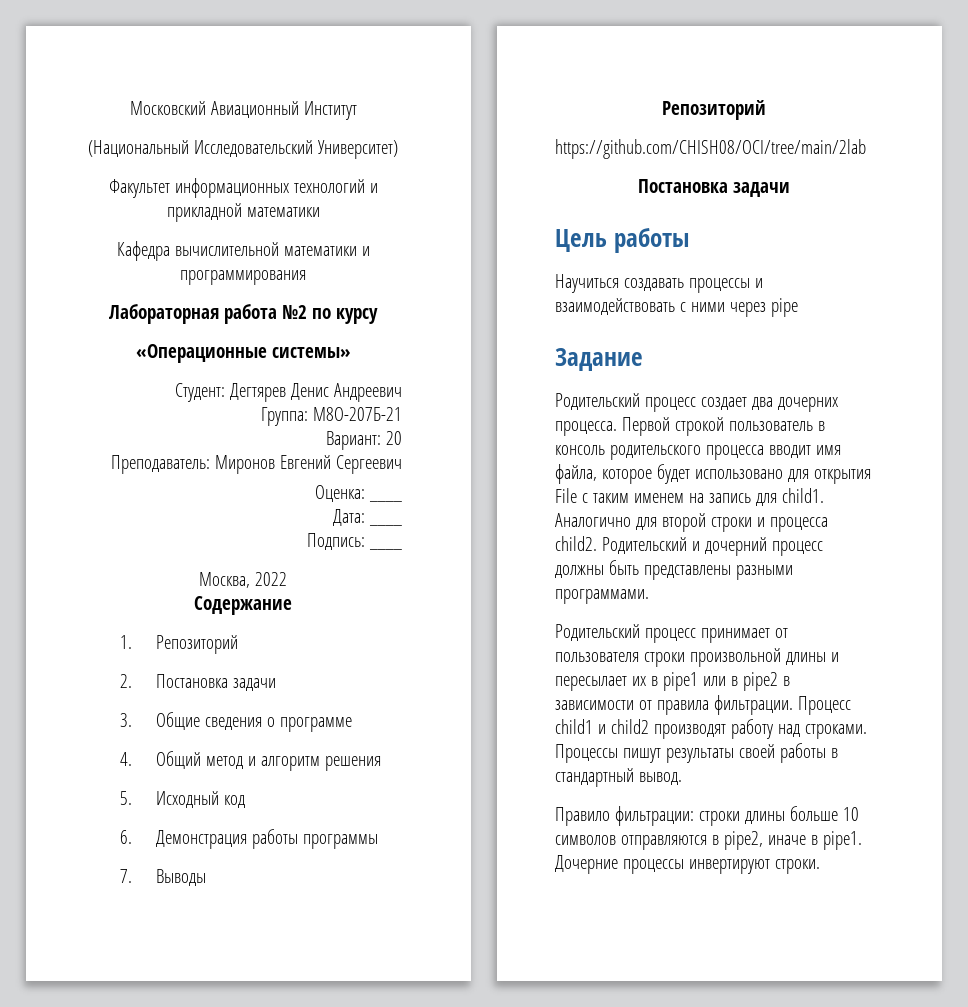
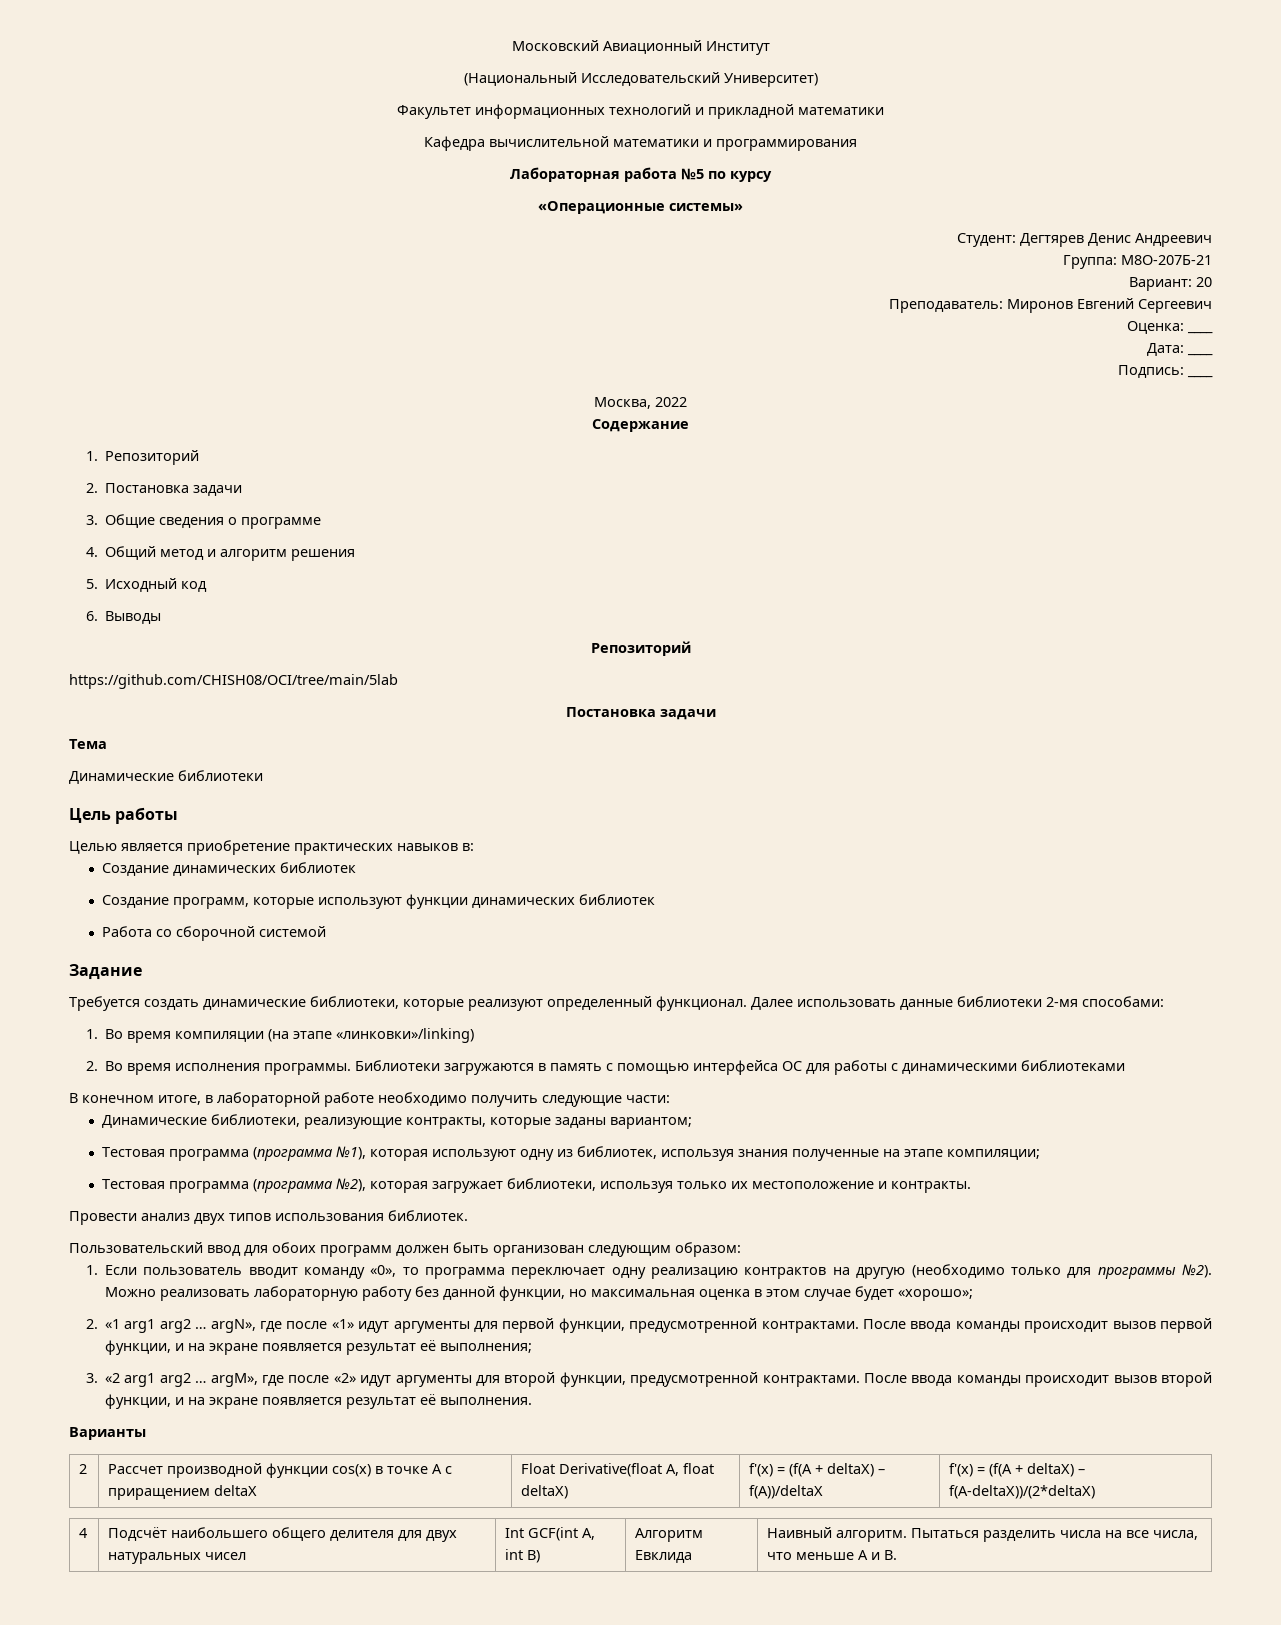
- Лабораторная работа №2 по курсу
+ Лабораторная работа №5 по курсу
- 6. Демонстрация работы программы
- 7. Выводы
+ 6. Выводы
- https://github.com/CHISH08/OCI/tree/main/2lab
+ https://github.com/CHISH08/OCI/tree/main/5lab
  Постановка задачи
+ Тема
+ Динамические библиотеки
- Научиться создавать процессы и взаимодействовать с ними через pipe
+ Целью является приобретение практических навыков в:
+ Создание динамических библиотек
+ Создание программ, которые используют функции динамических библиотек
+ Работа со сборочной системой
  Задание
- Родительский процесс создает два дочерних процесса. Первой строкой пользователь в консоль родительского процесса вводит имя файла, которое будет использовано для открытия File с таким именем на запись для child1. Аналогично для второй строки и процесса child2. Родительский и дочерний процесс должны быть представлены разными программами.
- Родительский процесс принимает от пользователя строки произвольной длины и пересылает их в pipe1 или в pipe2 в зависимости от правила фильтрации. Процесс child1 и child2 производят работу над строками. Процессы пишут результаты своей работы в стандартный вывод.
- Правило фильтрации: строки длины больше 10 символов отправляются в pipe2, иначе в pipe1. Дочерние процессы инвертируют строки.
+ Требуется создать динамические библиотеки, которые реализуют определенный функционал. Далее использовать данные библиотеки 2-мя способами:
+ 1. Во время компиляции (на этапе «линковки»/linking)
+ 2. Во время исполнения программы. Библиотеки загружаются в память с помощью интерфейса ОС для работы с динамическими библиотеками
+ В конечном итоге, в лабораторной работе необходимо получить следующие части:
+ Динамические библиотеки, реализующие контракты, которые заданы вариантом;
+ Тестовая программа (программа №1), которая используют одну из библиотек, используя знания полученные на этапе компиляции;
+ Тестовая программа (программа №2), которая загружает библиотеки, используя только их местоположение и контракты.
+ Провести анализ двух типов использования библиотек.
+ Пользовательский ввод для обоих программ должен быть организован следующим образом:
+ 1. Если пользователь вводит команду «0», то программа переключает одну реализацию контрактов на другую (необходимо только для программы №2). Можно реализовать лабораторную работу без данной функции, но максимальная оценка в этом случае будет «хорошо»;
+ 2. «1 arg1 arg2 … argN», где после «1» идут аргументы для первой функции, предусмотренной контрактами. После ввода команды происходит вызов первой функции, и на экране появляется результат её выполнения;
+ 3. «2 arg1 arg2 … argM», где после «2» идут аргументы для второй функции, предусмотренной контрактами. После ввода команды происходит вызов второй функции, и на экране появляется результат её выполнения.
+ Варианты
+ 2 | Рассчет производной функции cos(x) в точке A с приращением deltaX | Float Derivative(float A, float deltaX) | f'(x) = (f(A + deltaX) – f(A))/deltaX | f'(x) = (f(A + deltaX) – f(A-deltaX))/(2*deltaX)
+ 4 | Подсчёт наибольшего общего делителя для двух натуральных чисел | Int GCF(int A, int B) | Алгоритм Евклида | Наивный алгоритм. Пытаться разделить числа на все числа, что меньше A и B.

